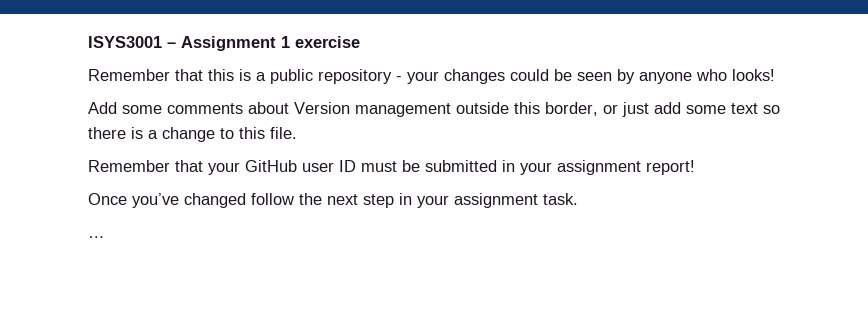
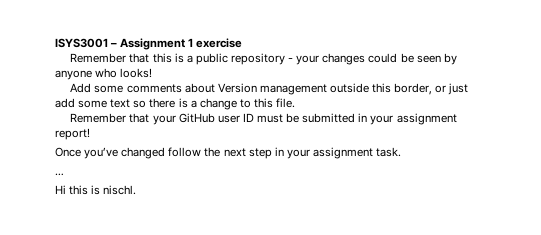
+ Hi this is nischl.

